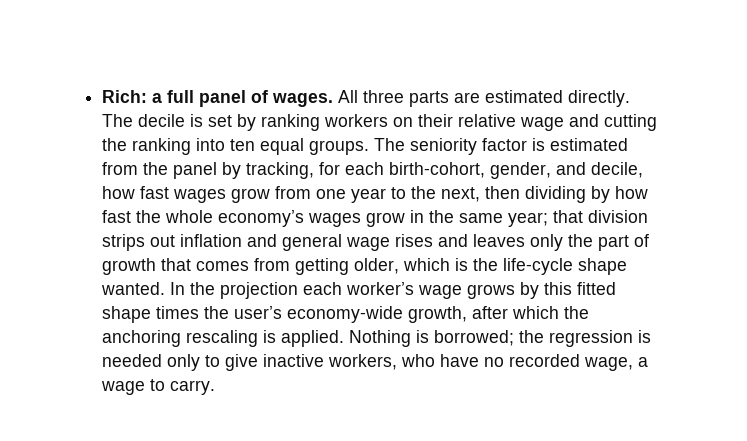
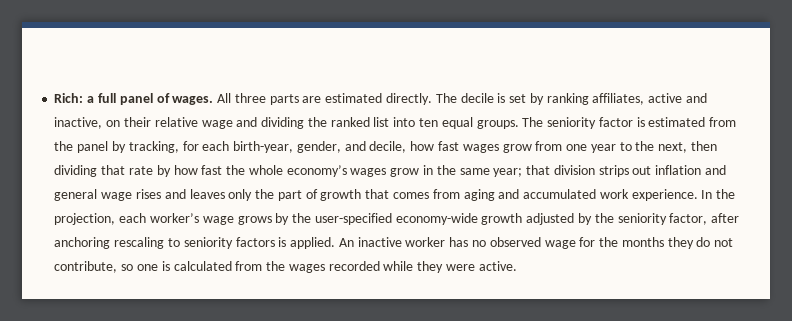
- The decile is set by ranking workers on their relative wage and cutting the ranking into ten equal groups.
+ The decile is set by ranking affiliates, active and inactive, on their relative wage and dividing the ranked list into ten equal groups.
- The seniority factor is estimated from the panel by tracking, for each birth-cohort, gender, and decile, how fast wages grow from one year to the next, then dividing by how fast the whole economy’s wages grow in the same year; that division strips out inflation and general wage rises and leaves only the part of growth that comes from getting older, which is the life-cycle shape wanted.
+ The seniority factor is estimated from the panel by tracking, for each birth-year, gender, and decile, how fast wages grow from one year to the next, then dividing that rate by how fast the whole economy’s wages grow in the same year; that division strips out inflation and general wage rises and leaves only the part of growth that comes from aging and accumulated work experience.
- In the projection each worker’s wage grows by this fitted shape times the user’s economy-wide growth, after which the anchoring rescaling is applied. Nothing is borrowed; the regression is needed only to give inactive workers, who have no recorded wage, a wage to carry.
+ In the projection, each worker’s wage grows by the user-specified economy-wide growth adjusted by the seniority factor, after anchoring rescaling to seniority factors is applied. An inactive worker has no observed wage for the months they do not contribute, so one is calculated from the wages recorded while they were active.

